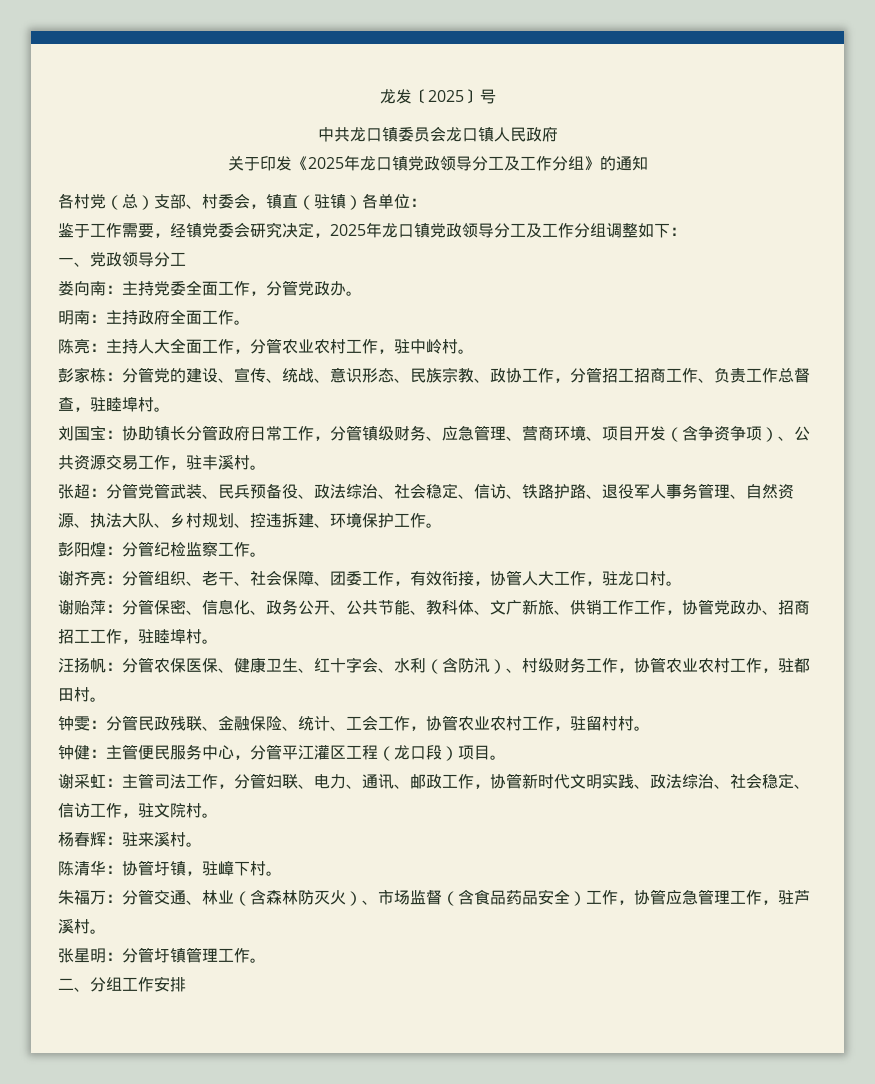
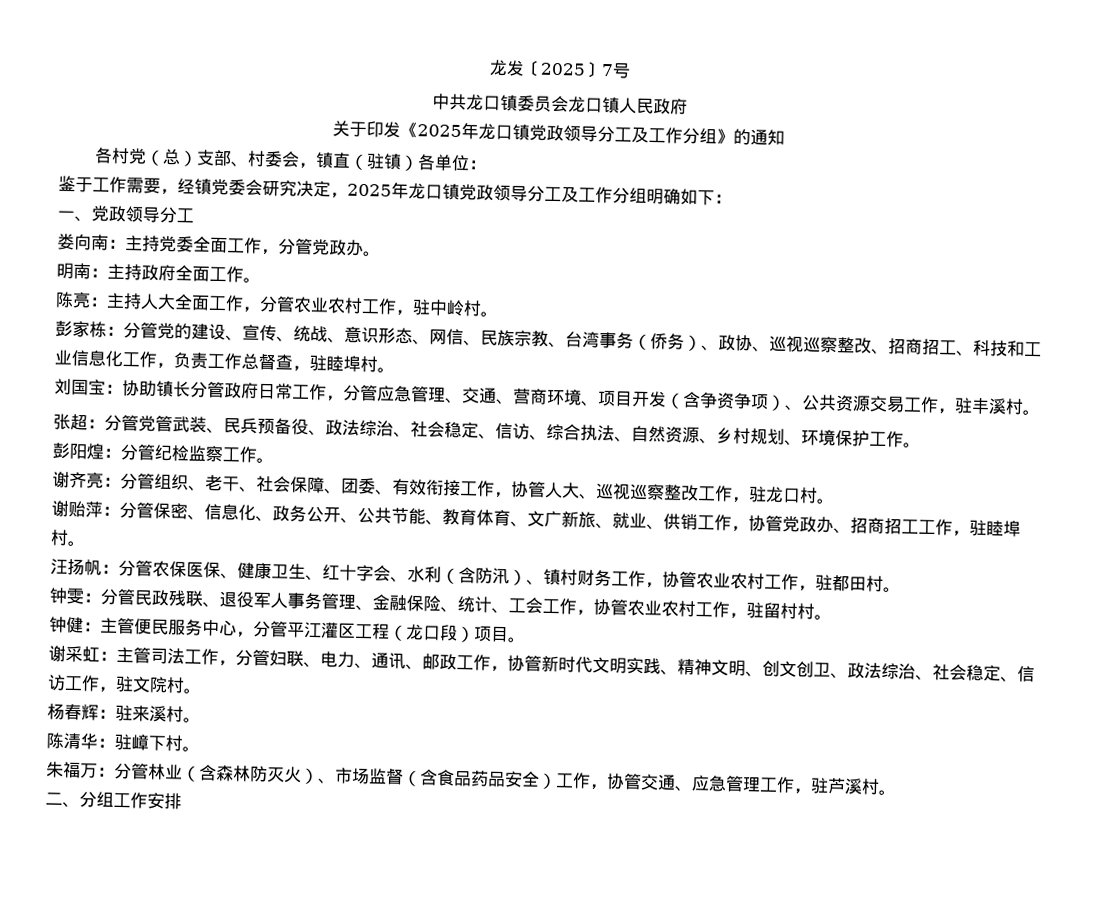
- 龙发〔2025〕号
+ 龙发〔2025〕7号
- 鉴于工作需要，经镇党委会研究决定，2025年龙口镇党政领导分工及工作分组调整如下：
+ 鉴于工作需要，经镇党委会研究决定，2025年龙口镇党政领导分工及工作分组明确如下：
- 彭家栋：分管党的建设、宣传、统战、意识形态、民族宗教、政协工作，分管招工招商工作、负责工作总督查，驻睦埠村。
+ 彭家栋：分管党的建设、宣传、统战、意识形态、网信、民族宗教、台湾事务（侨务）、政协、巡视巡察整改、招商招工、科技和工业信息化工作，负责工作总督查，驻睦埠村。
- 刘国宝：协助镇长分管政府日常工作，分管镇级财务、应急管理、营商环境、项目开发（含争资争项）、公共资源交易工作，驻丰溪村。
+ 刘国宝：协助镇长分管政府日常工作，分管应急管理、交通、营商环境、项目开发（含争资争项）、公共资源交易工作，驻丰溪村。
- 张超：分管党管武装、民兵预备役、政法综治、社会稳定、信访、铁路护路、退役军人事务管理、自然资源、执法大队、乡村规划、控违拆建、环境保护工作。
+ 张超：分管党管武装、民兵预备役、政法综治、社会稳定、信访、综合执法、自然资源、乡村规划、环境保护工作。
- 谢齐亮：分管组织、老干、社会保障、团委工作，有效衔接，协管人大工作，驻龙口村。
+ 谢齐亮：分管组织、老干、社会保障、团委、有效衔接工作，协管人大、巡视巡察整改工作，驻龙口村。
- 谢贻萍：分管保密、信息化、政务公开、公共节能、教科体、文广新旅、供销工作工作，协管党政办、招商招工工作，驻睦埠村。
+ 谢贻萍：分管保密、信息化、政务公开、公共节能、教育体育、文广新旅、就业、供销工作，协管党政办、招商招工工作，驻睦埠村。
- 汪扬帆：分管农保医保、健康卫生、红十字会、水利（含防汛）、村级财务工作，协管农业农村工作，驻都田村。
+ 汪扬帆：分管农保医保、健康卫生、红十字会、水利（含防汛）、镇村财务工作，协管农业农村工作，驻都田村。
- 钟雯：分管民政残联、金融保险、统计、工会工作，协管农业农村工作，驻留村村。
+ 钟雯：分管民政残联、退役军人事务管理、金融保险、统计、工会工作，协管农业农村工作，驻留村村。
- 谢采虹：主管司法工作，分管妇联、电力、通讯、邮政工作，协管新时代文明实践、政法综治、社会稳定、信访工作，驻文院村。
+ 谢采虹：主管司法工作，分管妇联、电力、通讯、邮政工作，协管新时代文明实践、精神文明、创文创卫、政法综治、社会稳定、信访工作，驻文院村。
- 陈清华：协管圩镇，驻嶂下村。
+ 陈清华：驻嶂下村。
- 朱福万：分管交通、林业（含森林防灭火）、市场监督（含食品药品安全）工作，协管应急管理工作，驻芦溪村。
+ 朱福万：分管林业（含森林防灭火）、市场监督（含食品药品安全）工作，协管交通、应急管理工作，驻芦溪村。
- 张星明：分管圩镇管理工作。

